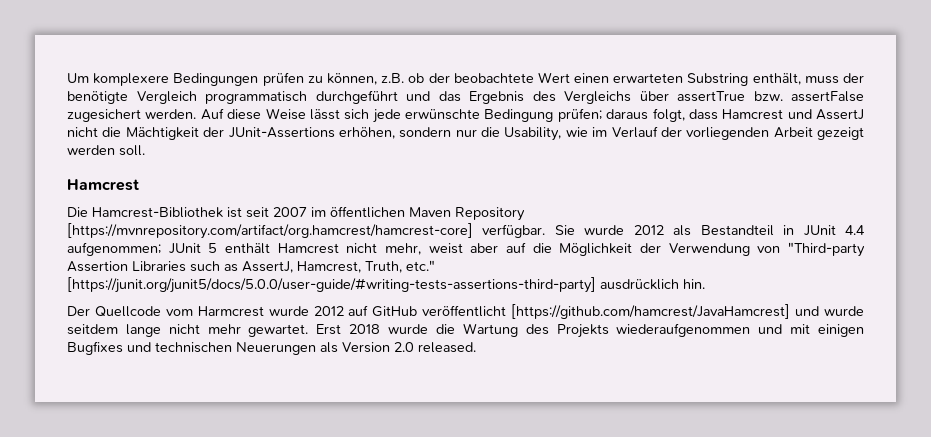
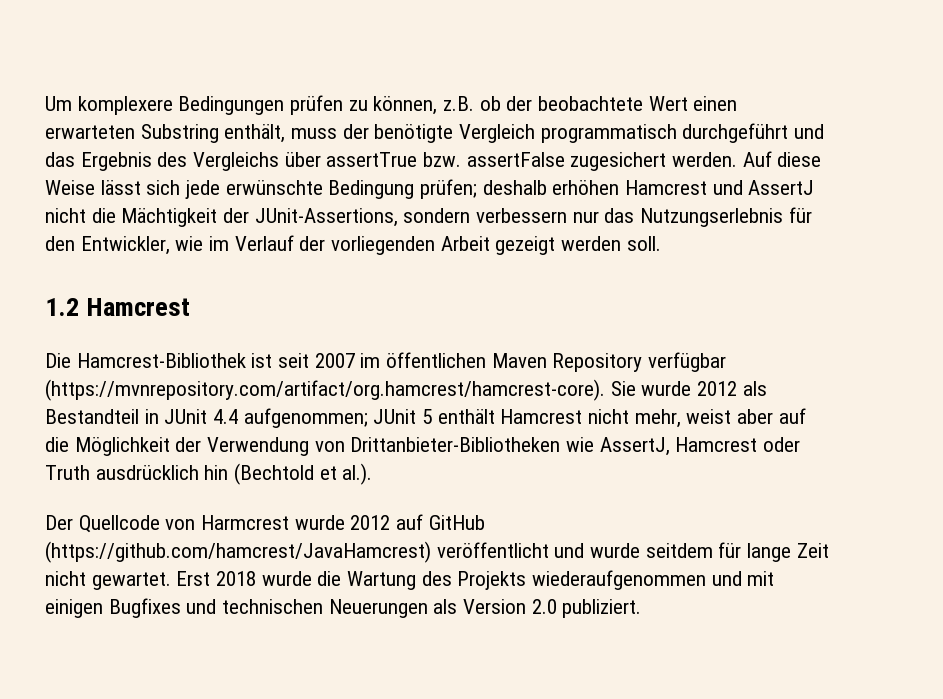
- Auf diese Weise lässt sich jede erwünschte Bedingung prüfen; daraus folgt, dass Hamcrest und AssertJ nicht die Mächtigkeit der JUnit-Assertions erhöhen, sondern nur die Usability, wie im Verlauf der vorliegenden Arbeit gezeigt werden soll.
- Hamcrest
+ Auf diese Weise lässt sich jede erwünschte Bedingung prüfen; deshalb erhöhen Hamcrest und AssertJ nicht die Mächtigkeit der JUnit-Assertions, sondern verbessern nur das Nutzungserlebnis für den Entwickler, wie im Verlauf der vorliegenden Arbeit gezeigt werden soll.
+ 1.2 Hamcrest
- Die Hamcrest-Bibliothek ist seit 2007 im öffentlichen Maven Repository [https://mvnrepository.com/artifact/org.hamcrest/hamcrest-core] verfügbar. Sie wurde 2012 als Bestandteil in JUnit 4.4 aufgenommen; JUnit 5 enthält Hamcrest nicht mehr, weist aber auf die Möglichkeit der Verwendung von "Third-party Assertion Libraries such as AssertJ, Hamcrest, Truth, etc." [https://junit.org/junit5/docs/5.0.0/user-guide/#writing-tests-assertions-third-party] ausdrücklich hin.
+ Die Hamcrest-Bibliothek ist seit 2007 im öffentlichen Maven Repository verfügbar (https://mvnrepository.com/artifact/org.hamcrest/hamcrest-core). Sie wurde 2012 als Bestandteil in JUnit 4.4 aufgenommen; JUnit 5 enthält Hamcrest nicht mehr, weist aber auf die Möglichkeit der Verwendung von Drittanbieter-Bibliotheken wie AssertJ, Hamcrest oder Truth ausdrücklich hin (Bechtold et al.).
- Der Quellcode vom Harmcrest wurde 2012 auf GitHub veröffentlicht [https://github.com/hamcrest/JavaHamcrest] und wurde seitdem lange nicht mehr gewartet.
+ Der Quellcode von Harmcrest wurde 2012 auf GitHub (https://github.com/hamcrest/JavaHamcrest) veröffentlicht und wurde seitdem für lange Zeit nicht gewartet.
- Erst 2018 wurde die Wartung des Projekts wiederaufgenommen und mit einigen Bugfixes und technischen Neuerungen als Version 2.0 released.
+ Erst 2018 wurde die Wartung des Projekts wiederaufgenommen und mit einigen Bugfixes und technischen Neuerungen als Version 2.0 publiziert.

